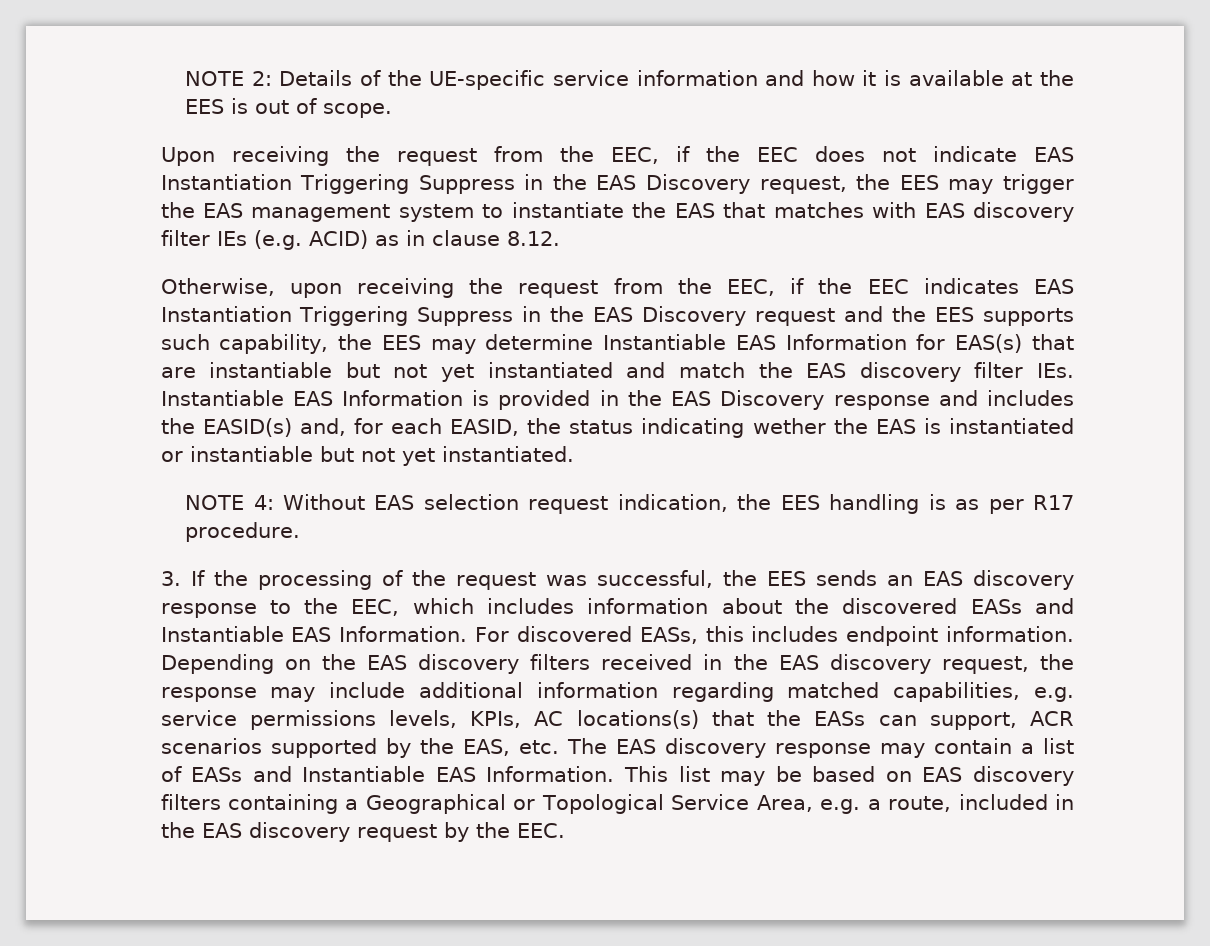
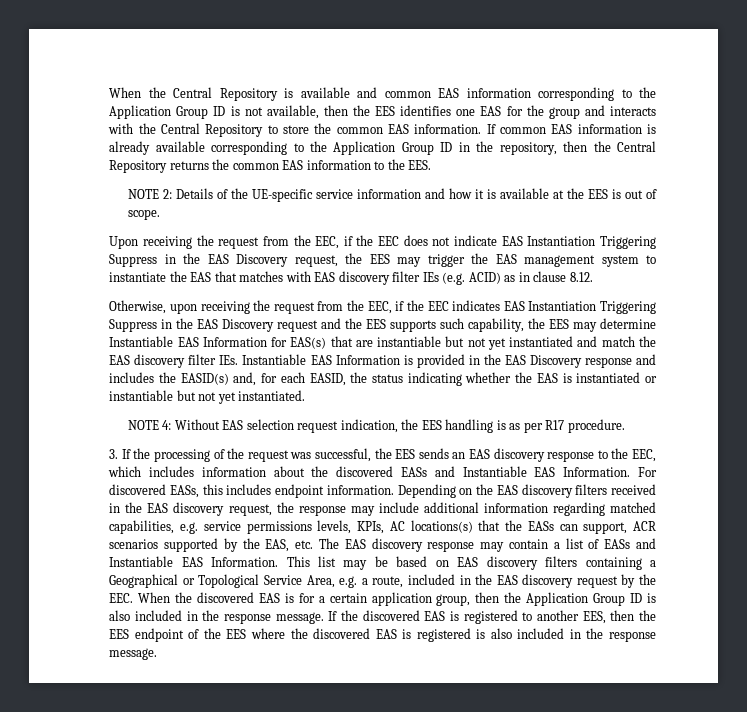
+ When the Central Repository is available and common EAS information corresponding to the Application Group ID is not available, then the EES identifies one EAS for the group and interacts with the Central Repository to store the common EAS information. If common EAS information is already available corresponding to the Application Group ID in the repository, then the Central Repository returns the common EAS information to the EES.
- Otherwise, upon receiving the request from the EEC, if the EEC indicates EAS Instantiation Triggering Suppress in the EAS Discovery request and the EES supports such capability, the EES may determine Instantiable EAS Information for EAS(s) that are instantiable but not yet instantiated and match the EAS discovery filter IEs. Instantiable EAS Information is provided in the EAS Discovery response and includes the EASID(s) and, for each EASID, the status indicating wether the EAS is instantiated or instantiable but not yet instantiated.
+ Otherwise, upon receiving the request from the EEC, if the EEC indicates EAS Instantiation Triggering Suppress in the EAS Discovery request and the EES supports such capability, the EES may determine Instantiable EAS Information for EAS(s) that are instantiable but not yet instantiated and match the EAS discovery filter IEs. Instantiable EAS Information is provided in the EAS Discovery response and includes the EASID(s) and, for each EASID, the status indicating whether the EAS is instantiated or instantiable but not yet instantiated.
- This list may be based on EAS discovery filters containing a Geographical or Topological Service Area, e.g. a route, included in the EAS discovery request by the EEC.
+ This list may be based on EAS discovery filters containing a Geographical or Topological Service Area, e.g. a route, included in the EAS discovery request by the EEC. When the discovered EAS is for a certain application group, then the Application Group ID is also included in the response message. If the discovered EAS is registered to another EES, then the EES endpoint of the EES where the discovered EAS is registered is also included in the response message.

